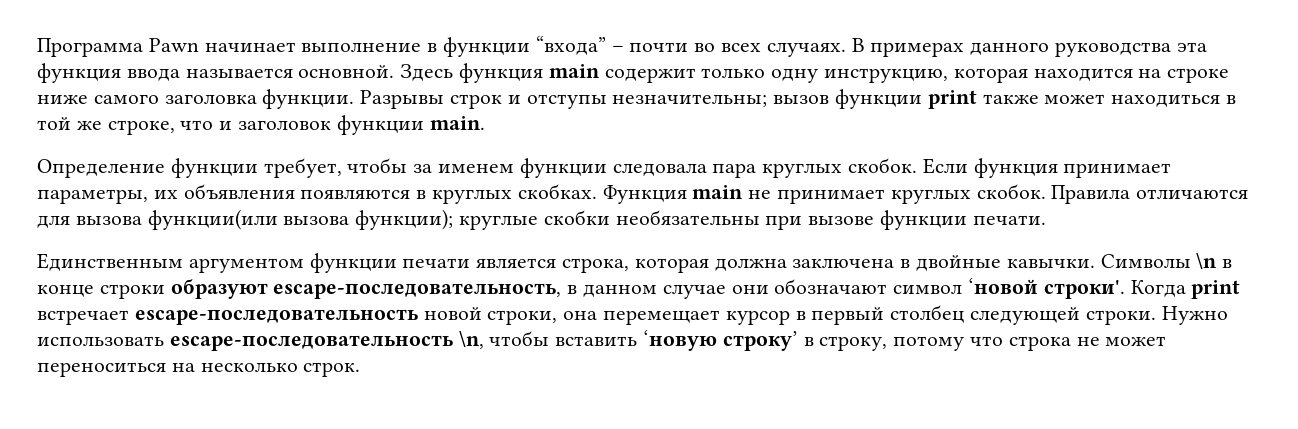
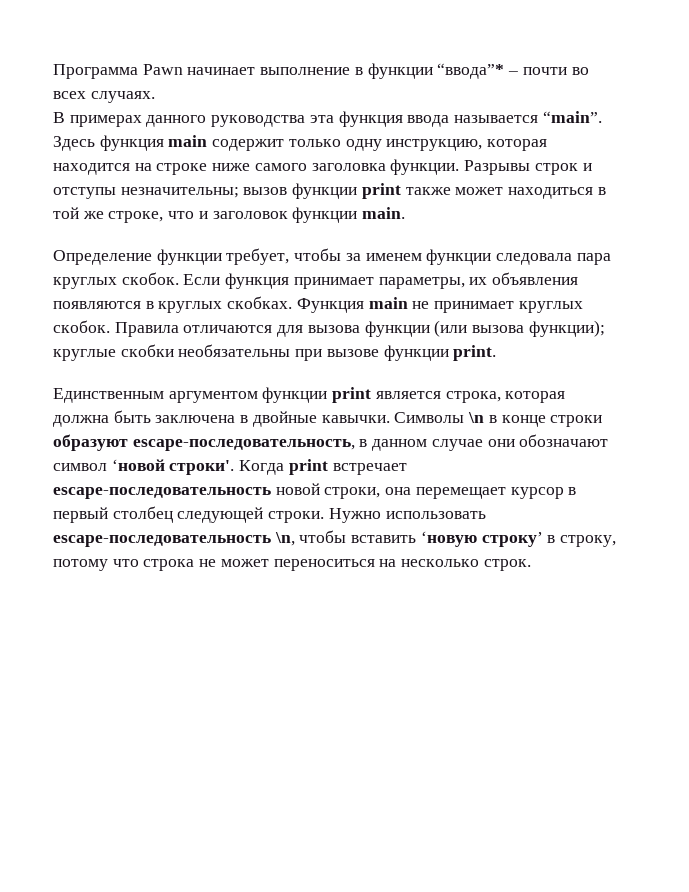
- Программа Pawn начинает выполнение в функции “входа” – почти во всех случаях. В примерах данного руководства эта функция ввода называется основной.
+ Программа Pawn начинает выполнение в функции “ввода”* – почти во всех случаях.
+ В примерах данного руководства эта функция ввода называется “main”.
- Правила отличаются для вызова функции(или вызова функции); круглые скобки необязательны при вызове функции печати.
+ Правила отличаются для вызова функции (или вызова функции); круглые скобки необязательны при вызове функции print.
- Единственным аргументом функции печати является строка, которая должна заключена в двойные кавычки.
+ Единственным аргументом функции print является строка, которая должна быть заключена в двойные кавычки.

